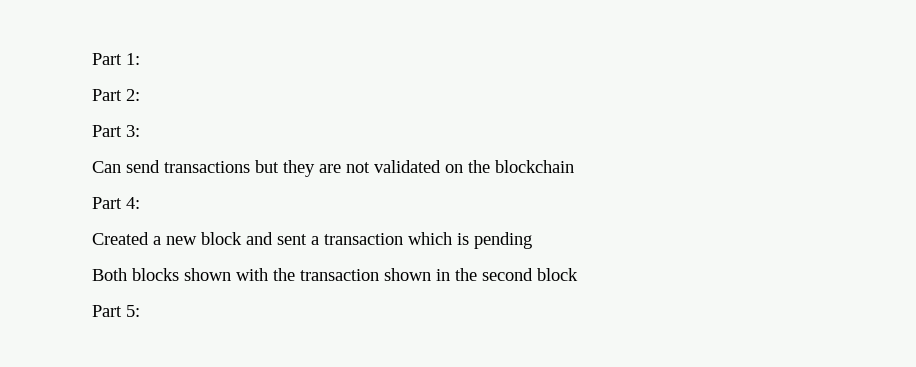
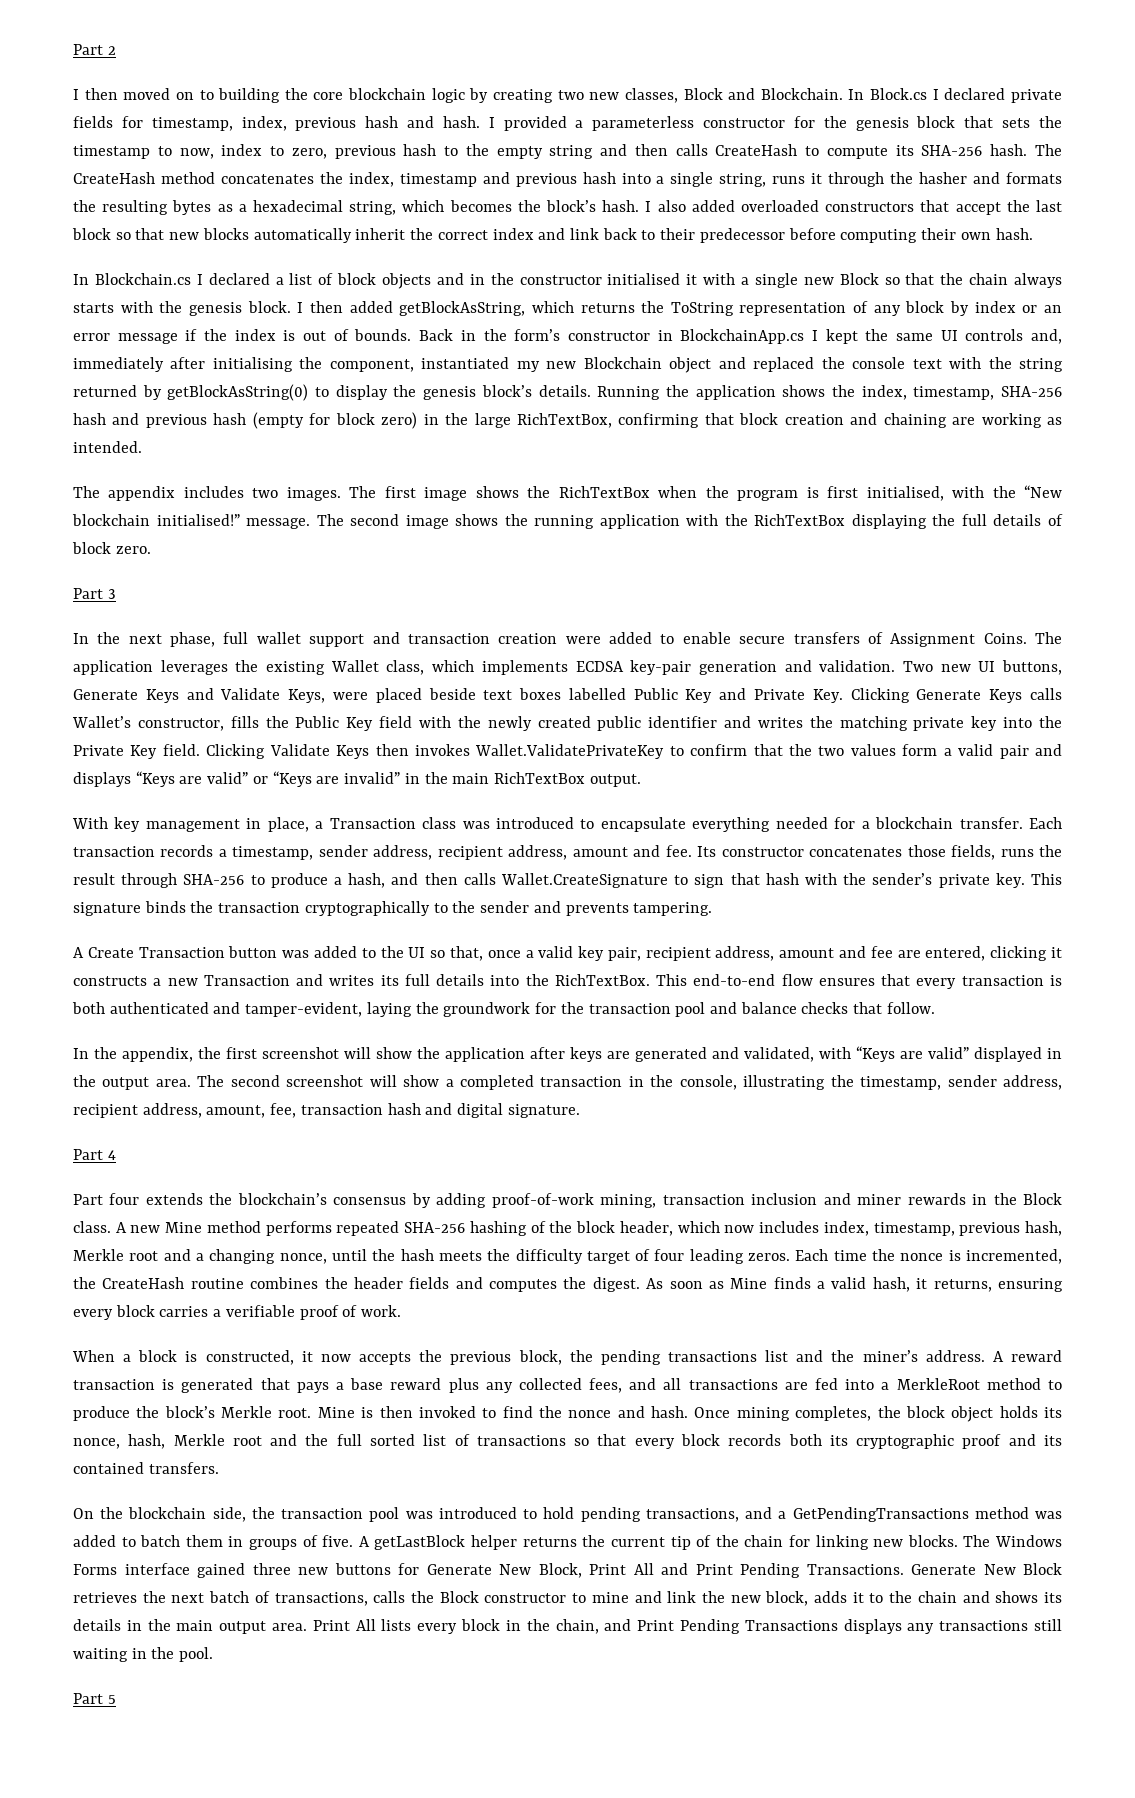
- Part 1:
- Part 2:
- Part 3:
- Can send transactions but they are not validated on the blockchain
- Part 4:
- Created a new block and sent a transaction which is pending
- Both blocks shown with the transaction shown in the second block
- Part 5:
+ Part 2
+ I then moved on to building the core blockchain logic by creating two new classes, Block and Blockchain. In Block.cs I declared private fields for timestamp, index, previous hash and hash. I provided a parameterless constructor for the genesis block that sets the timestamp to now, index to zero, previous hash to the empty string and then calls CreateHash to compute its SHA-256 hash. The CreateHash method concatenates the index, timestamp and previous hash into a single string, runs it through the hasher and formats the resulting bytes as a hexadecimal string, which becomes the block’s hash. I also added overloaded constructors that accept the last block so that new blocks automatically inherit the correct index and link back to their predecessor before computing their own hash.
+ In Blockchain.cs I declared a list of block objects and in the constructor initialised it with a single new Block so that the chain always starts with the genesis block. I then added getBlockAsString, which returns the ToString representation of any block by index or an error message if the index is out of bounds. Back in the form’s constructor in BlockchainApp.cs I kept the same UI controls and, immediately after initialising the component, instantiated my new Blockchain object and replaced the console text with the string returned by getBlockAsString(0) to display the genesis block’s details. Running the application shows the index, timestamp, SHA-256 hash and previous hash (empty for block zero) in the large RichTextBox, confirming that block creation and chaining are working as intended.
+ The appendix includes two images. The first image shows the RichTextBox when the program is first initialised, with the “New blockchain initialised!” message. The second image shows the running application with the RichTextBox displaying the full details of block zero.
+ Part 3
+ In the next phase, full wallet support and transaction creation were added to enable secure transfers of Assignment Coins. The application leverages the existing Wallet class, which implements ECDSA key‐pair generation and validation. Two new UI buttons, Generate Keys and Validate Keys, were placed beside text boxes labelled Public Key and Private Key. Clicking Generate Keys calls Wallet’s constructor, fills the Public Key field with the newly created public identifier and writes the matching private key into the Private Key field. Clicking Validate Keys then invokes Wallet.ValidatePrivateKey to confirm that the two values form a valid pair and displays “Keys are valid” or “Keys are invalid” in the main RichTextBox output.
+ With key management in place, a Transaction class was introduced to encapsulate everything needed for a blockchain transfer. Each transaction records a timestamp, sender address, recipient address, amount and fee. Its constructor concatenates those fields, runs the result through SHA-256 to produce a hash, and then calls Wallet.CreateSignature to sign that hash with the sender’s private key. This signature binds the transaction cryptographically to the sender and prevents tampering.
+ A Create Transaction button was added to the UI so that, once a valid key pair, recipient address, amount and fee are entered, clicking it constructs a new Transaction and writes its full details into the RichTextBox. This end-to-end flow ensures that every transaction is both authenticated and tamper-evident, laying the groundwork for the transaction pool and balance checks that follow.
+ In the appendix, the first screenshot will show the application after keys are generated and validated, with “Keys are valid” displayed in the output area. The second screenshot will show a completed transaction in the console, illustrating the timestamp, sender address, recipient address, amount, fee, transaction hash and digital signature.
+ Part 4
+ Part four extends the blockchain’s consensus by adding proof-of-work mining, transaction inclusion and miner rewards in the Block class. A new Mine method performs repeated SHA-256 hashing of the block header, which now includes index, timestamp, previous hash, Merkle root and a changing nonce, until the hash meets the difficulty target of four leading zeros. Each time the nonce is incremented, the CreateHash routine combines the header fields and computes the digest. As soon as Mine finds a valid hash, it returns, ensuring every block carries a verifiable proof of work.
+ When a block is constructed, it now accepts the previous block, the pending transactions list and the miner’s address. A reward transaction is generated that pays a base reward plus any collected fees, and all transactions are fed into a MerkleRoot method to produce the block’s Merkle root. Mine is then invoked to find the nonce and hash. Once mining completes, the block object holds its nonce, hash, Merkle root and the full sorted list of transactions so that every block records both its cryptographic proof and its contained transfers.
+ On the blockchain side, the transaction pool was introduced to hold pending transactions, and a GetPendingTransactions method was added to batch them in groups of five. A getLastBlock helper returns the current tip of the chain for linking new blocks. The Windows Forms interface gained three new buttons for Generate New Block, Print All and Print Pending Transactions. Generate New Block retrieves the next batch of transactions, calls the Block constructor to mine and link the new block, adds it to the chain and shows its details in the main output area. Print All lists every block in the chain, and Print Pending Transactions displays any transactions still waiting in the pool.
+ Part 5

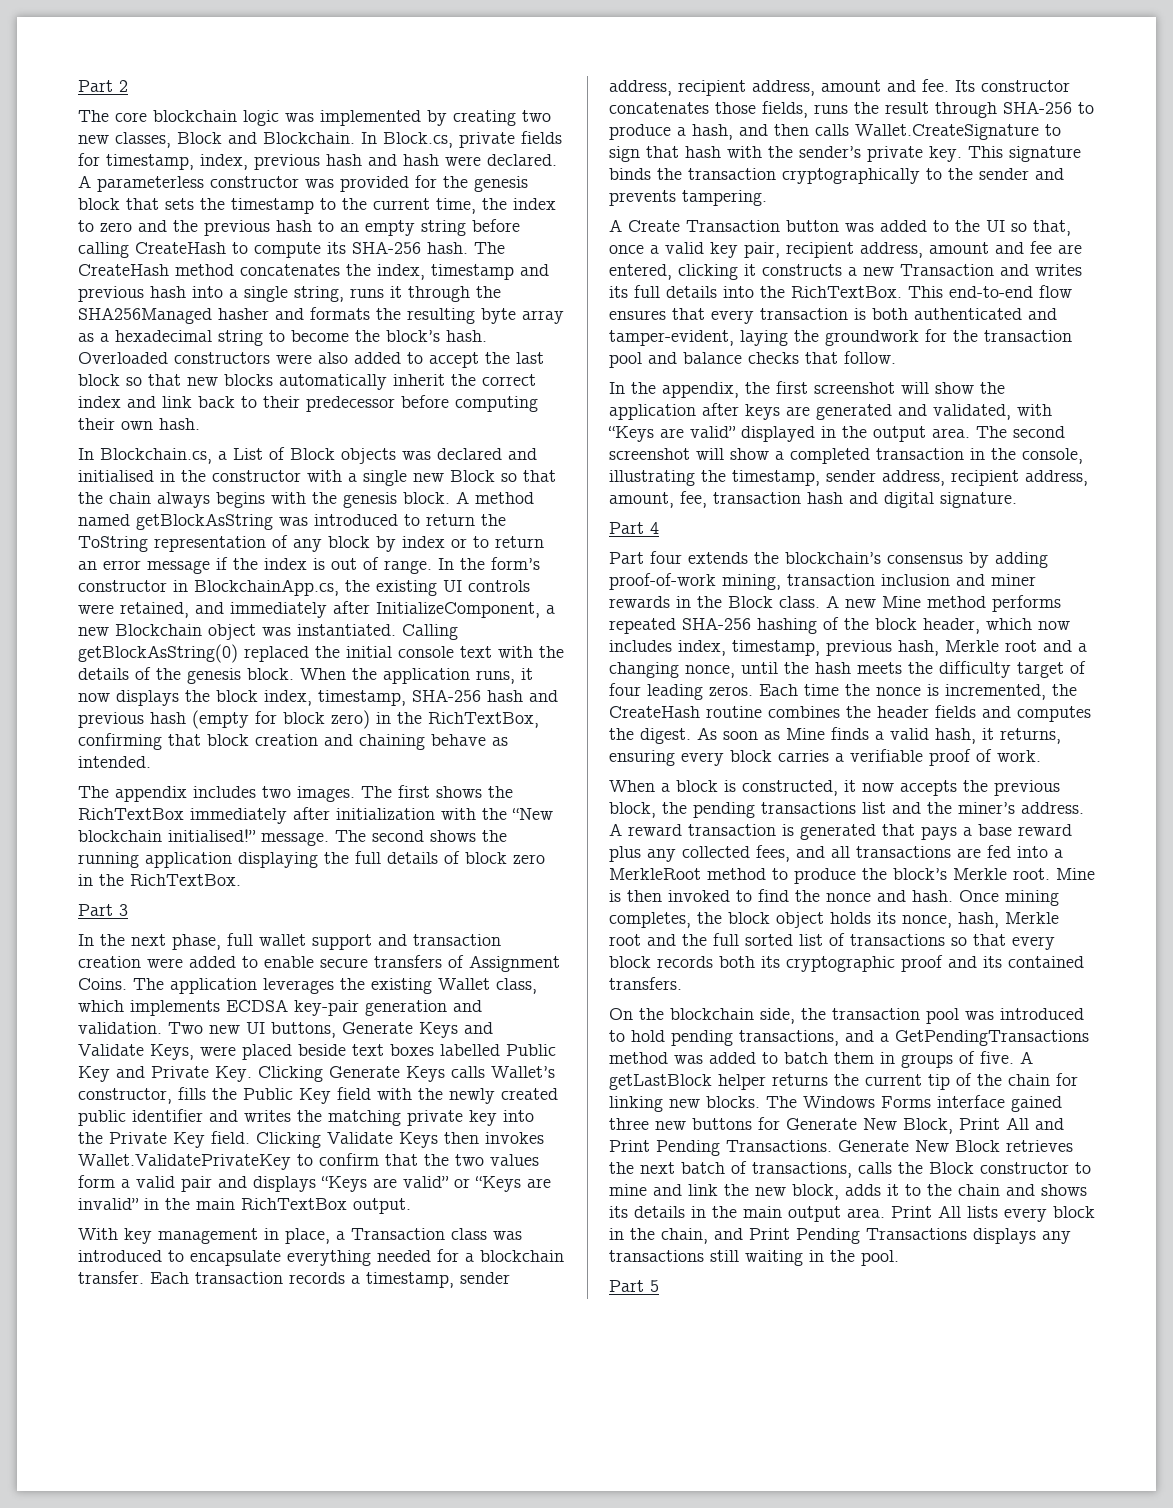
- I then moved on to building the core blockchain logic by creating two new classes, Block and Blockchain.
+ The core blockchain logic was implemented by creating two new classes, Block and Blockchain.
- In Block.cs I declared private fields for timestamp, index, previous hash and hash. I provided a parameterless constructor for the genesis block that sets the timestamp to now, index to zero, previous hash to the empty string and then calls CreateHash to compute its SHA-256 hash.
+ In Block.cs, private fields for timestamp, index, previous hash and hash were declared. A parameterless constructor was provided for the genesis block that sets the timestamp to the current time, the index to zero and the previous hash to an empty string before calling CreateHash to compute its SHA-256 hash.
- The CreateHash method concatenates the index, timestamp and previous hash into a single string, runs it through the hasher and formats the resulting bytes as a hexadecimal string, which becomes the block’s hash. I also added overloaded constructors that accept the last block so that new blocks automatically inherit the correct index and link back to their predecessor before computing their own hash.
+ The CreateHash method concatenates the index, timestamp and previous hash into a single string, runs it through the SHA256Managed hasher and formats the resulting byte array as a hexadecimal string to become the block’s hash. Overloaded constructors were also added to accept the last block so that new blocks automatically inherit the correct index and link back to their predecessor before computing their own hash.
- In Blockchain.cs I declared a list of block objects and in the constructor initialised it with a single new Block so that the chain always starts with the genesis block.
+ In Blockchain.cs, a List of Block objects was declared and initialised in the constructor with a single new Block so that the chain always begins with the genesis block.
- I then added getBlockAsString, which returns the ToString representation of any block by index or an error message if the index is out of bounds. Back in the form’s constructor in BlockchainApp.cs I kept the same UI controls and, immediately after initialising the component, instantiated my new Blockchain object and replaced the console text with the string returned by getBlockAsString(0) to display the genesis block’s details. Running the application shows the index, timestamp, SHA-256 hash and previous hash (empty for block zero) in the large RichTextBox, confirming that block creation and chaining are working as intended.
+ A method named getBlockAsString was introduced to return the ToString representation of any block by index or to return an error message if the index is out of range. In the form’s constructor in BlockchainApp.cs, the existing UI controls were retained, and immediately after InitializeComponent, a new Blockchain object was instantiated. Calling getBlockAsString(0) replaced the initial console text with the details of the genesis block. When the application runs, it now displays the block index, timestamp, SHA-256 hash and previous hash (empty for block zero) in the RichTextBox, confirming that block creation and chaining behave as intended.
- The first image shows the RichTextBox when the program is first initialised, with the “New blockchain initialised!” message.
+ The first shows the RichTextBox immediately after initialization with the “New blockchain initialised!” message.
- The second image shows the running application with the RichTextBox displaying the full details of block zero.
+ The second shows the running application displaying the full details of block zero in the RichTextBox.

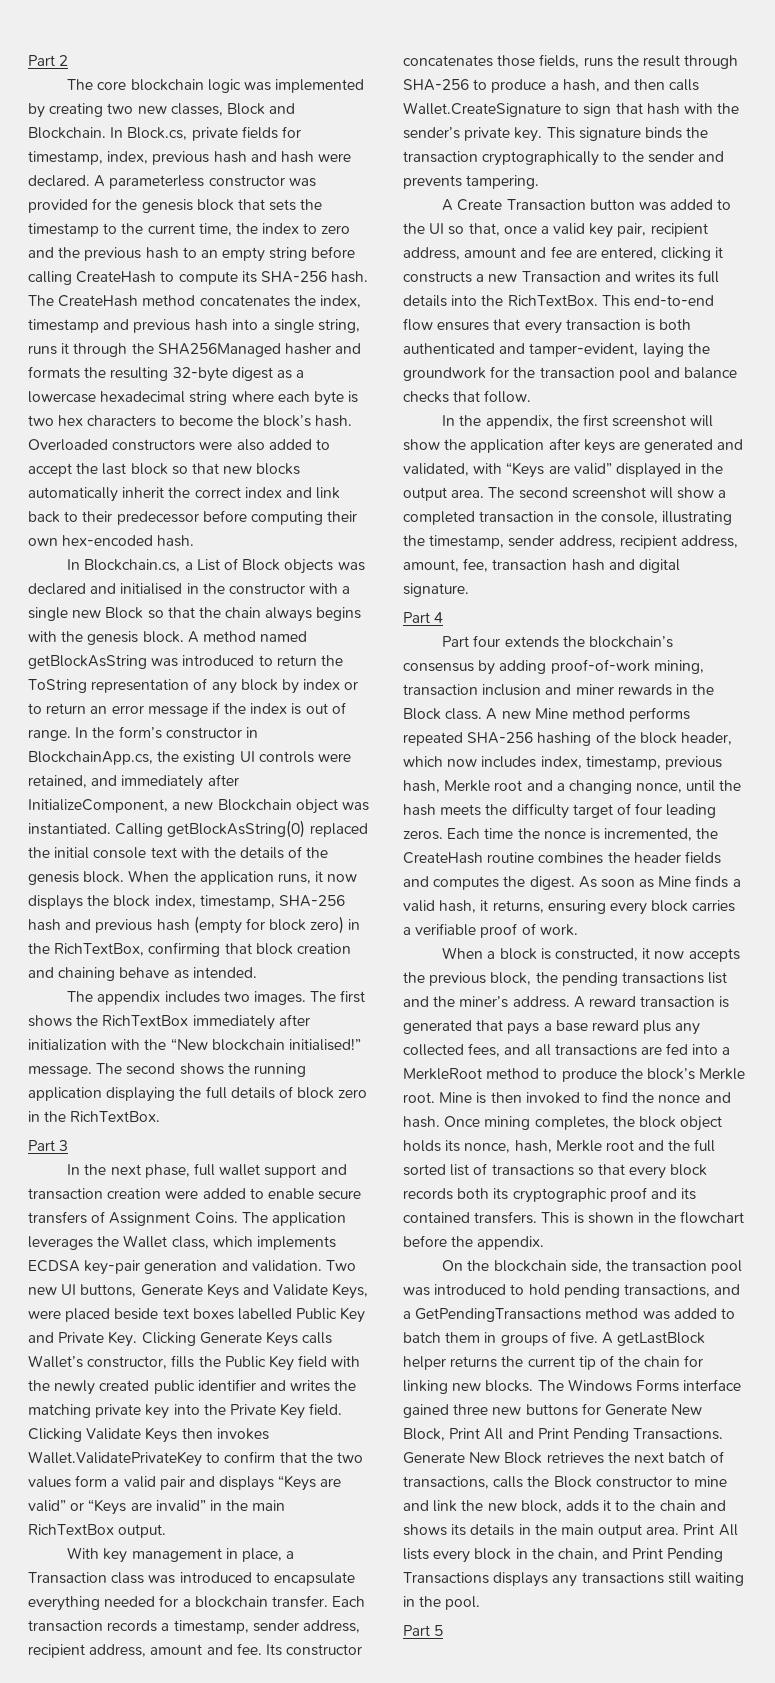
- The CreateHash method concatenates the index, timestamp and previous hash into a single string, runs it through the SHA256Managed hasher and formats the resulting byte array as a hexadecimal string to become the block’s hash.
+ The CreateHash method concatenates the index, timestamp and previous hash into a single string, runs it through the SHA256Managed hasher and formats the resulting 32-byte digest as a lowercase hexadecimal string where each byte is two hex characters to become the block’s hash.
- Overloaded constructors were also added to accept the last block so that new blocks automatically inherit the correct index and link back to their predecessor before computing their own hash.
+ Overloaded constructors were also added to accept the last block so that new blocks automatically inherit the correct index and link back to their predecessor before computing their own hex-encoded hash.
- The application leverages the existing Wallet class, which implements ECDSA key‐pair generation and validation.
+ The application leverages the Wallet class, which implements ECDSA key‐pair generation and validation.
+ This is shown in the flowchart before the appendix.

